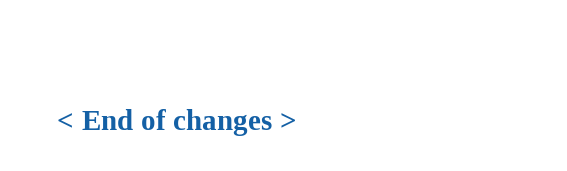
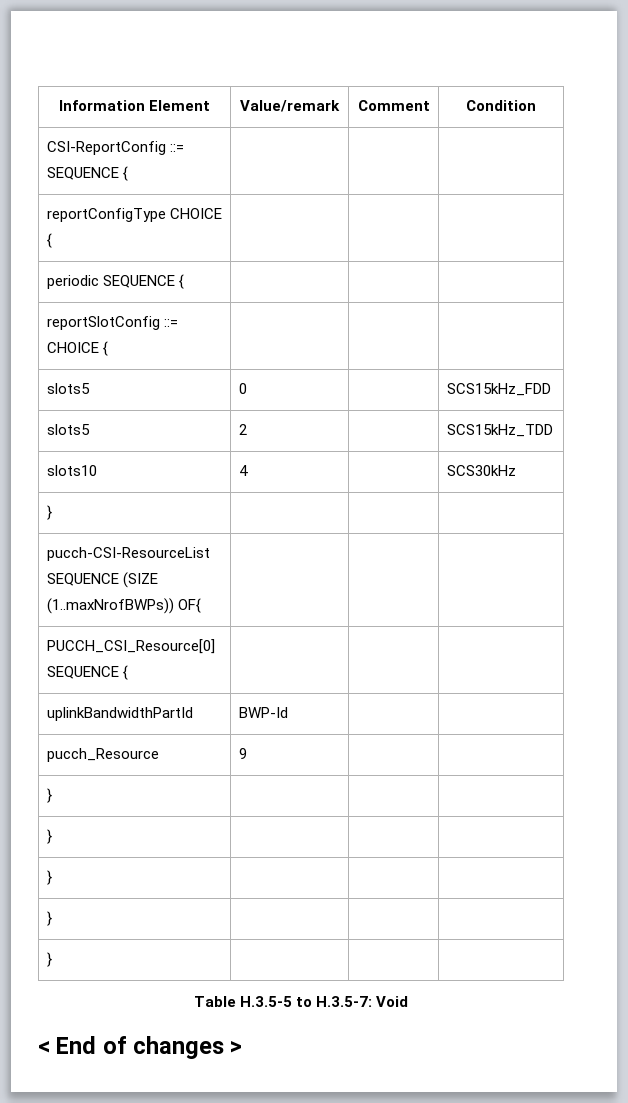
+ Information Element | Value/remark | Comment | Condition
+ CSI-ReportConfig ::= SEQUENCE { | | |
+ reportConfigType CHOICE { | | |
+ periodic SEQUENCE { | | |
+ reportSlotConfig ::= CHOICE { | | |
+ slots5 | 0 | | SCS15kHz_FDD
+ slots5 | 2 | | SCS15kHz_TDD
+ slots10 | 4 | | SCS30kHz
+ } | | |
+ pucch-CSI-ResourceList SEQUENCE (SIZE (1..maxNrofBWPs)) OF{ | | |
+ PUCCH_CSI_Resource[0] SEQUENCE { | | |
+ uplinkBandwidthPartId | BWP-Id | |
+ pucch_Resource | 9 | |
+ } | | |
+ } | | |
+ } | | |
+ } | | |
+ } | | |
+ Table H.3.5-5 to H.3.5-7: Void

